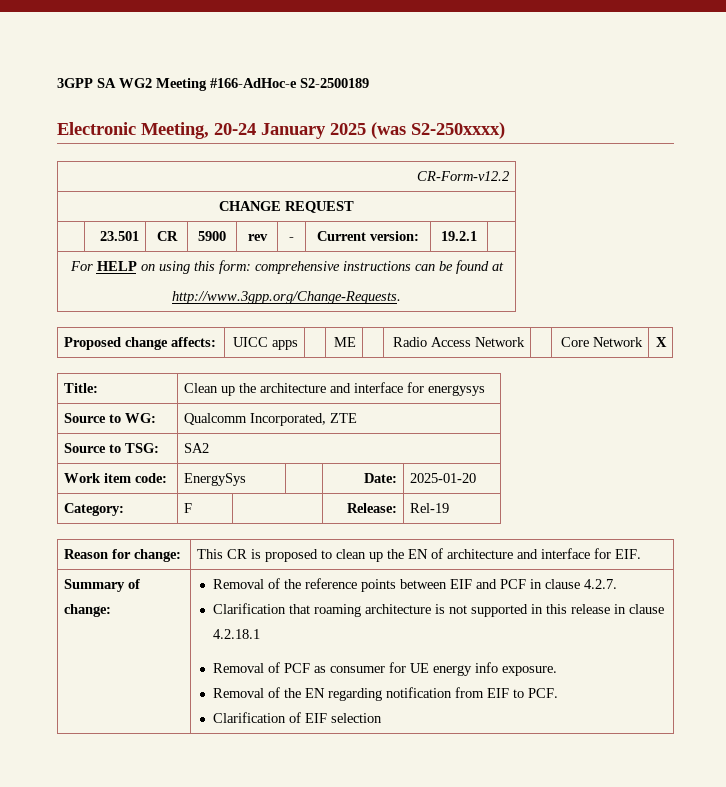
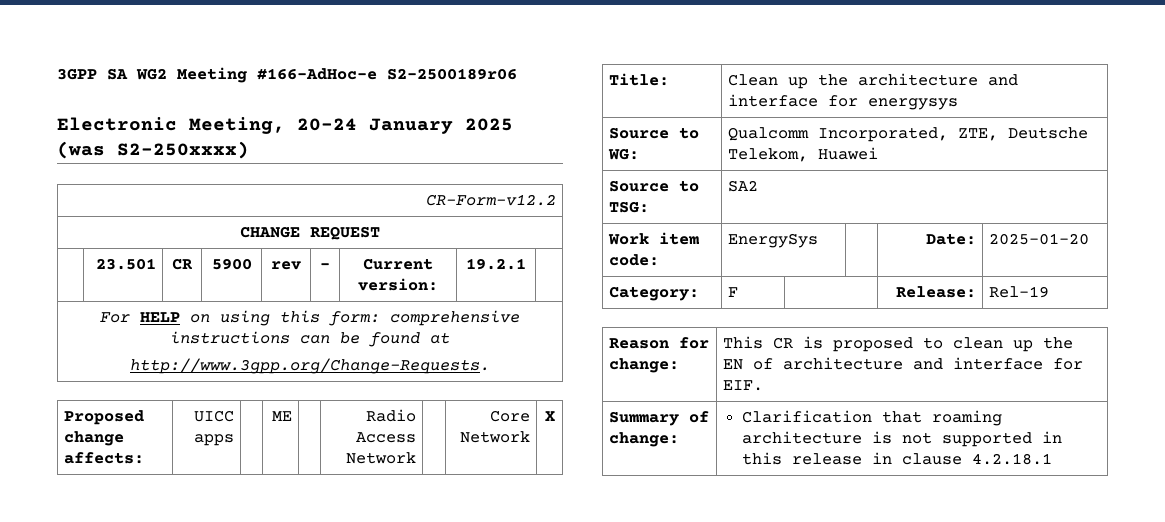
- 3GPP SA WG2 Meeting #166-AdHoc-e S2-2500189
+ 3GPP SA WG2 Meeting #166-AdHoc-e S2-2500189r06
- Source to WG: | Qualcomm Incorporated, ZTE
+ Source to WG: | Qualcomm Incorporated, ZTE, Deutsche Telekom, Huawei
- Removal of the reference points between EIF and PCF in clause 4.2.7.
- Removal of PCF as consumer for UE energy info exposure.
- Removal of the EN regarding notification from EIF to PCF.
- Clarification of EIF selection

